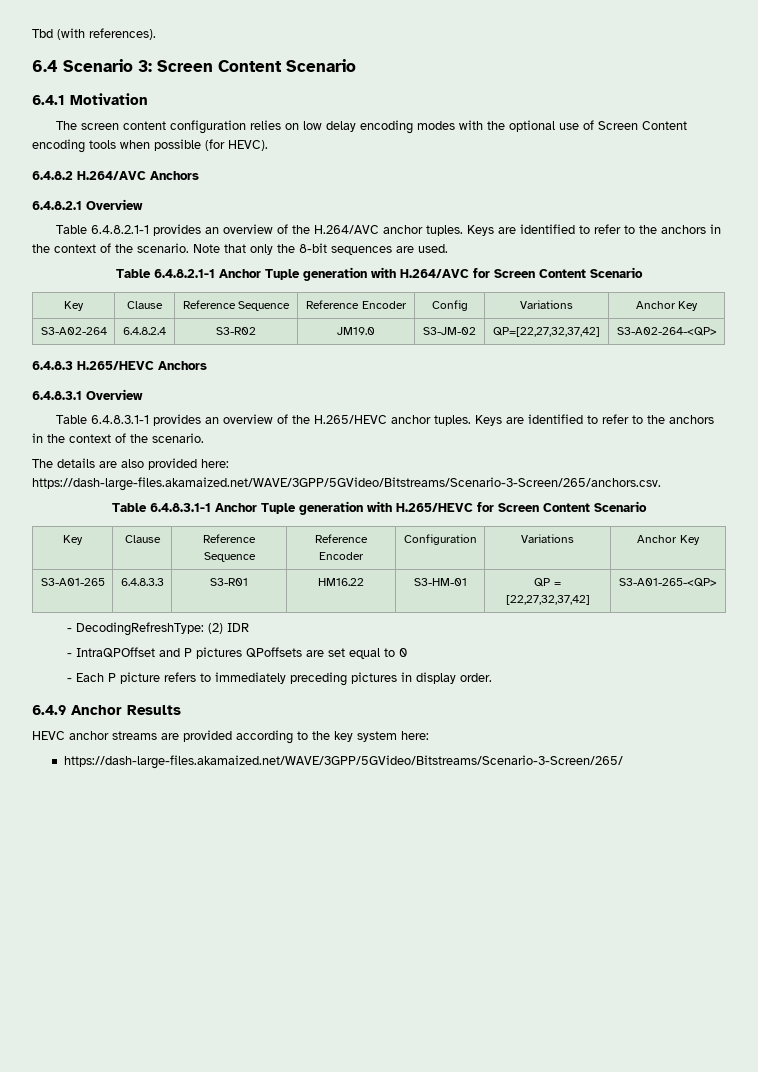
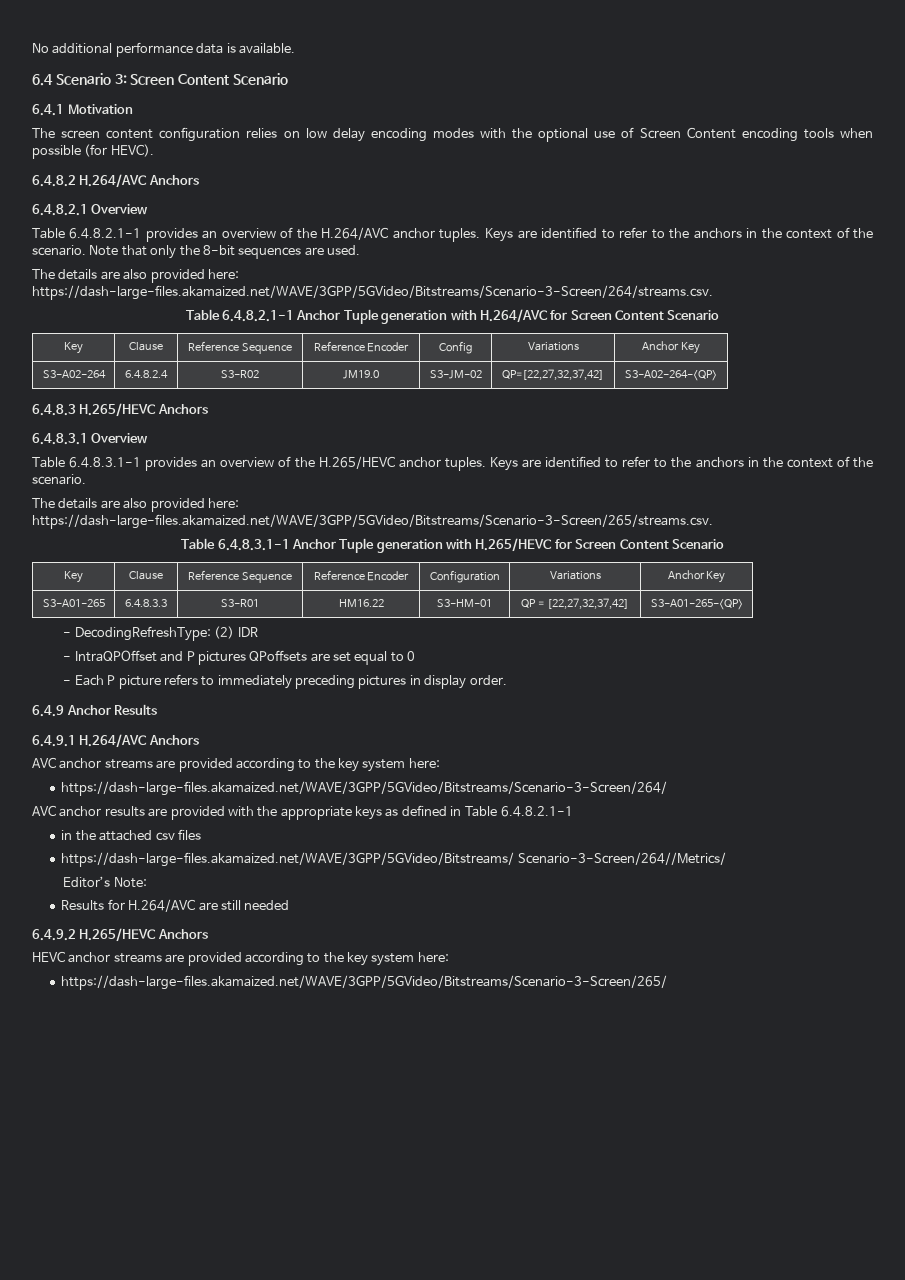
- Tbd (with references).
+ No additional performance data is available.
+ The details are also provided here: https://dash-large-files.akamaized.net/WAVE/3GPP/5GVideo/Bitstreams/Scenario-3-Screen/264/streams.csv.
- The details are also provided here: https://dash-large-files.akamaized.net/WAVE/3GPP/5GVideo/Bitstreams/Scenario-3-Screen/265/anchors.csv.
+ The details are also provided here: https://dash-large-files.akamaized.net/WAVE/3GPP/5GVideo/Bitstreams/Scenario-3-Screen/265/streams.csv.
+ 6.4.9.1 H.264/AVC Anchors
+ AVC anchor streams are provided according to the key system here:
+ https://dash-large-files.akamaized.net/WAVE/3GPP/5GVideo/Bitstreams/Scenario-3-Screen/264/
+ AVC anchor results are provided with the appropriate keys as defined in Table 6.4.8.2.1-1
+ in the attached csv files
+ https://dash-large-files.akamaized.net/WAVE/3GPP/5GVideo/Bitstreams/ Scenario-3-Screen/264//Metrics/
+ Editor’s Note:
+ Results for H.264/AVC are still needed
+ 6.4.9.2 H.265/HEVC Anchors

